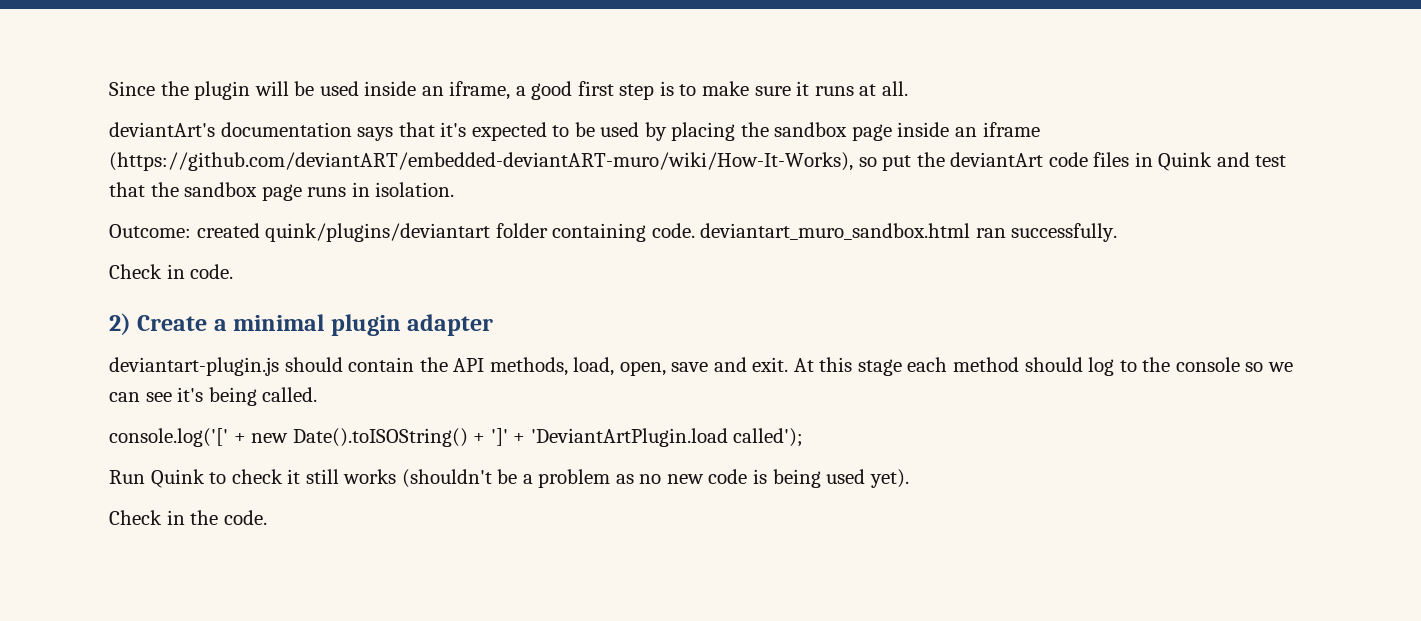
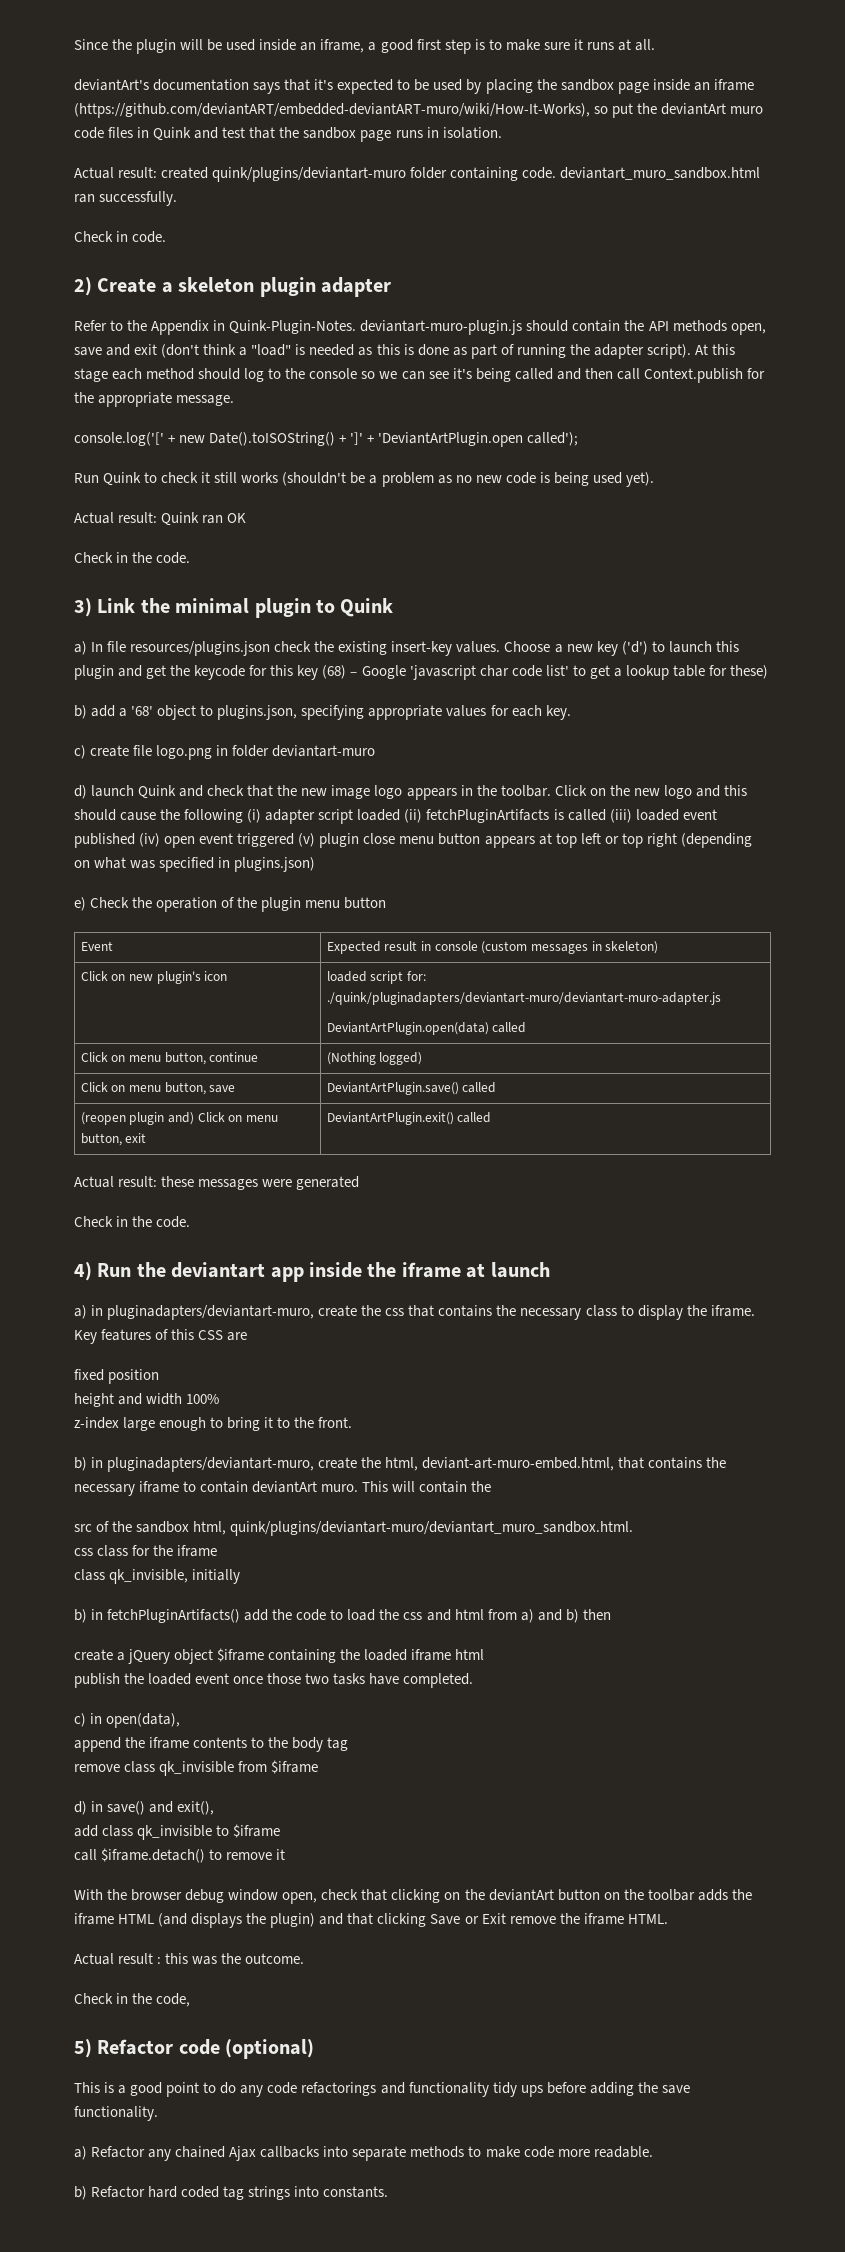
- deviantArt's documentation says that it's expected to be used by placing the sandbox page inside an iframe (https://github.com/deviantART/embedded-deviantART-muro/wiki/How-It-Works), so put the deviantArt code files in Quink and test that the sandbox page runs in isolation.
+ deviantArt's documentation says that it's expected to be used by placing the sandbox page inside an iframe (https://github.com/deviantART/embedded-deviantART-muro/wiki/How-It-Works), so put the deviantArt muro code files in Quink and test that the sandbox page runs in isolation.
- Outcome: created quink/plugins/deviantart folder containing code. deviantart_muro_sandbox.html ran successfully.
+ Actual result: created quink/plugins/deviantart-muro folder containing code. deviantart_muro_sandbox.html ran successfully.
- 2) Create a minimal plugin adapter
+ 2) Create a skeleton plugin adapter
- deviantart-plugin.js should contain the API methods, load, open, save and exit.
+ Refer to the Appendix in Quink-Plugin-Notes. deviantart-muro-plugin.js should contain the API methods open, save and exit (don't think a "load" is needed as this is done as part of running the adapter script).
- At this stage each method should log to the console so we can see it's being called.
+ At this stage each method should log to the console so we can see it's being called and then call Context.publish for the appropriate message.
- console.log('[' + new Date().toISOString() + ']' + 'DeviantArtPlugin.load called');
+ console.log('[' + new Date().toISOString() + ']' + 'DeviantArtPlugin.open called');
+ Actual result: Quink ran OK
  Check in the code.
+ 3) Link the minimal plugin to Quink
+ a) In file resources/plugins.json check the existing insert-key values. Choose a new key ('d') to launch this plugin and get the keycode for this key (68) – Google 'javascript char code list' to get a lookup table for these)
+ b) add a '68' object to plugins.json, specifying appropriate values for each key.
+ c) create file logo.png in folder deviantart-muro
+ d) launch Quink and check that the new image logo appears in the toolbar. Click on the new logo and this should cause the following (i) adapter script loaded (ii) fetchPluginArtifacts is called (iii) loaded event published (iv) open event triggered (v) plugin close menu button appears at top left or top right (depending on what was specified in plugins.json)
+ e) Check the operation of the plugin menu button
+ Event | Expected result in console (custom messages in skeleton)
+ Click on new plugin's icon | loaded script for: ./quink/pluginadapters/deviantart-muro/deviantart-muro-adapter.js
+ DeviantArtPlugin.open(data) called
+ Click on menu button, continue | (Nothing logged)
+ Click on menu button, save | DeviantArtPlugin.save() called
+ (reopen plugin and) Click on menu button, exit | DeviantArtPlugin.exit() called
+ Actual result: these messages were generated
+ Check in the code.
+ 4) Run the deviantart app inside the iframe at launch
+ a) in pluginadapters/deviantart-muro, create the css that contains the necessary class to display the iframe. Key features of this CSS are
+ fixed position
+ height and width 100%
+ z-index large enough to bring it to the front.
+ b) in pluginadapters/deviantart-muro, create the html, deviant-art-muro-embed.html, that contains the necessary iframe to contain deviantArt muro. This will contain the
+ src of the sandbox html, quink/plugins/deviantart-muro/deviantart_muro_sandbox.html.
+ css class for the iframe
+ class qk_invisible, initially
+ b) in fetchPluginArtifacts() add the code to load the css and html from a) and b) then
+ create a jQuery object $iframe containing the loaded iframe html
+ publish the loaded event once those two tasks have completed.
+ c) in open(data),
+ append the iframe contents to the body tag
+ remove class qk_invisible from $iframe
+ d) in save() and exit(),
+ add class qk_invisible to $iframe
+ call $iframe.detach() to remove it
+ With the browser debug window open, check that clicking on the deviantArt button on the toolbar adds the iframe HTML (and displays the plugin) and that clicking Save or Exit remove the iframe HTML.
+ Actual result : this was the outcome.
+ Check in the code,
+ 5) Refactor code (optional)
+ This is a good point to do any code refactorings and functionality tidy ups before adding the save functionality.
+ a) Refactor any chained Ajax callbacks into separate methods to make code more readable.
+ b) Refactor hard coded tag strings into constants.

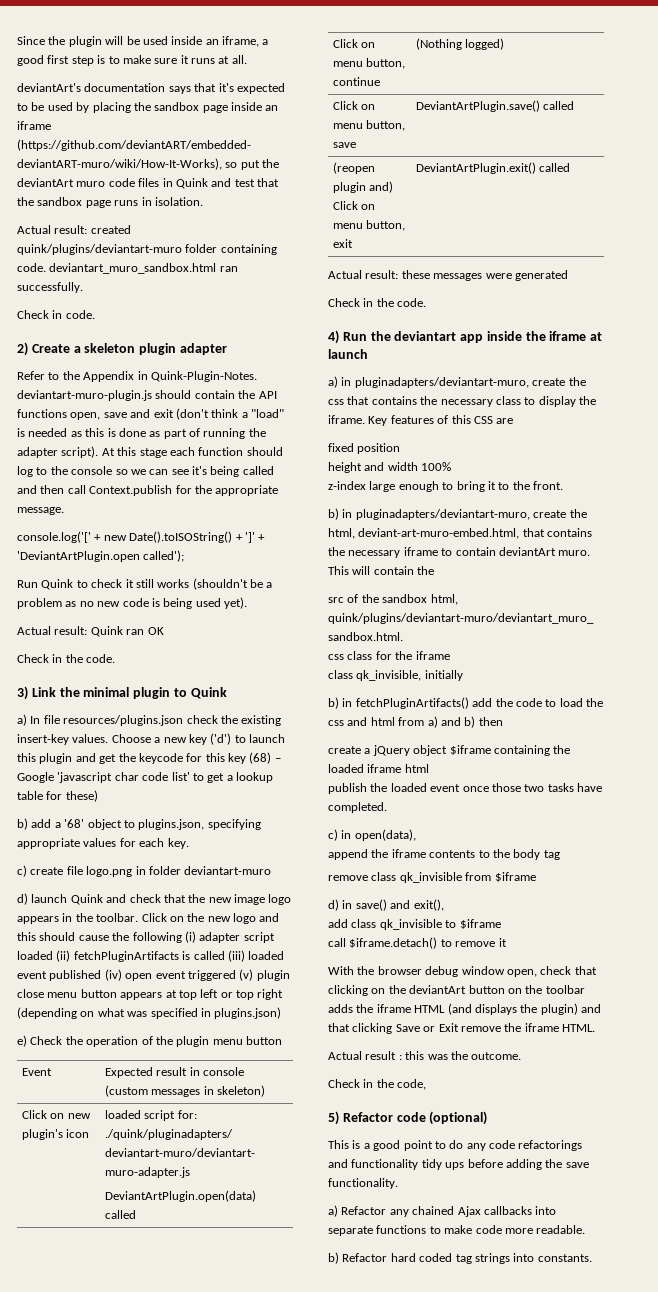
- Refer to the Appendix in Quink-Plugin-Notes. deviantart-muro-plugin.js should contain the API methods open, save and exit (don't think a "load" is needed as this is done as part of running the adapter script).
+ Refer to the Appendix in Quink-Plugin-Notes. deviantart-muro-plugin.js should contain the API functions open, save and exit (don't think a "load" is needed as this is done as part of running the adapter script).
- At this stage each method should log to the console so we can see it's being called and then call Context.publish for the appropriate message.
+ At this stage each function should log to the console so we can see it's being called and then call Context.publish for the appropriate message.
- a) Refactor any chained Ajax callbacks into separate methods to make code more readable.
+ a) Refactor any chained Ajax callbacks into separate functions to make code more readable.

